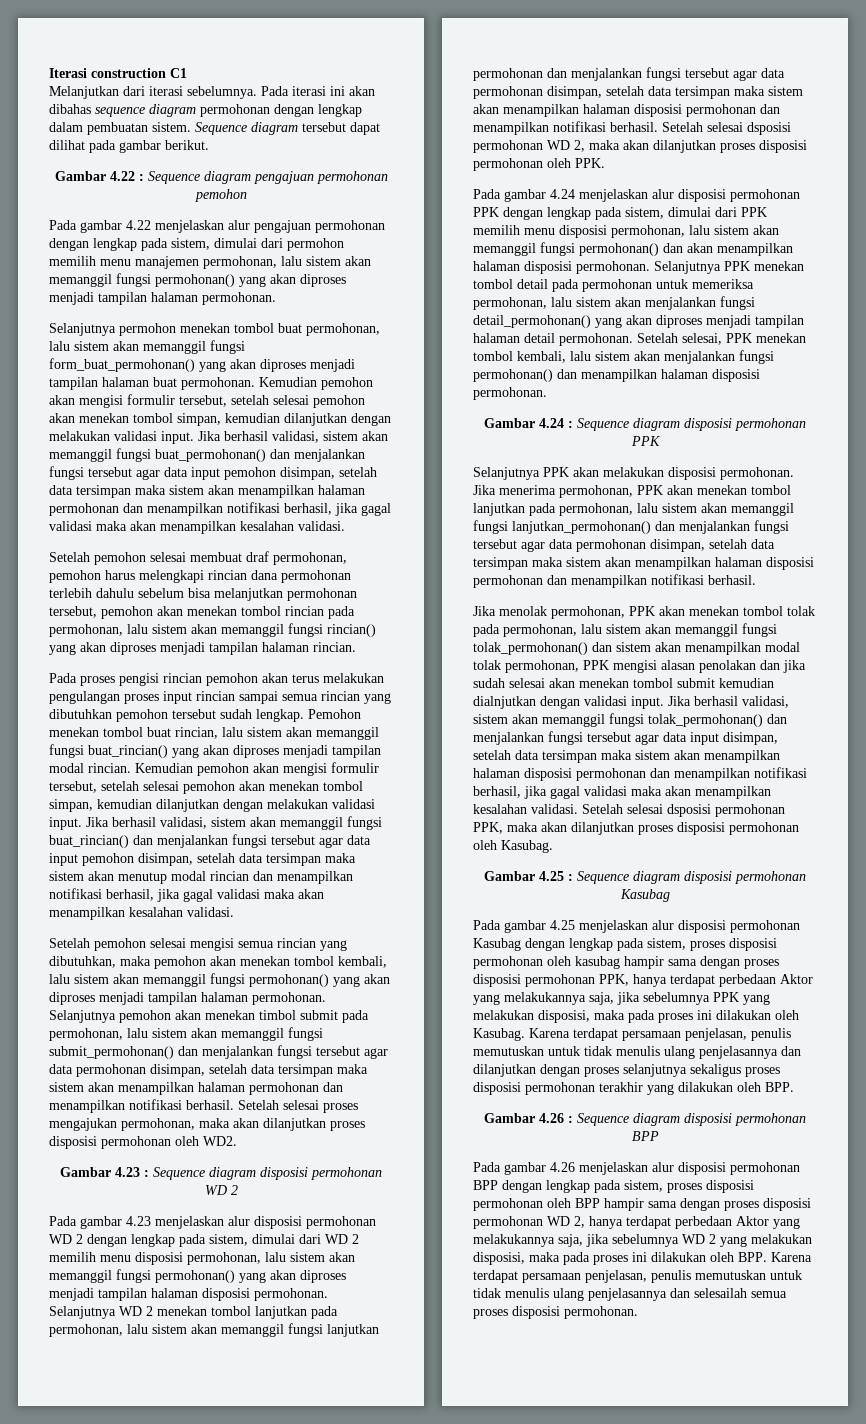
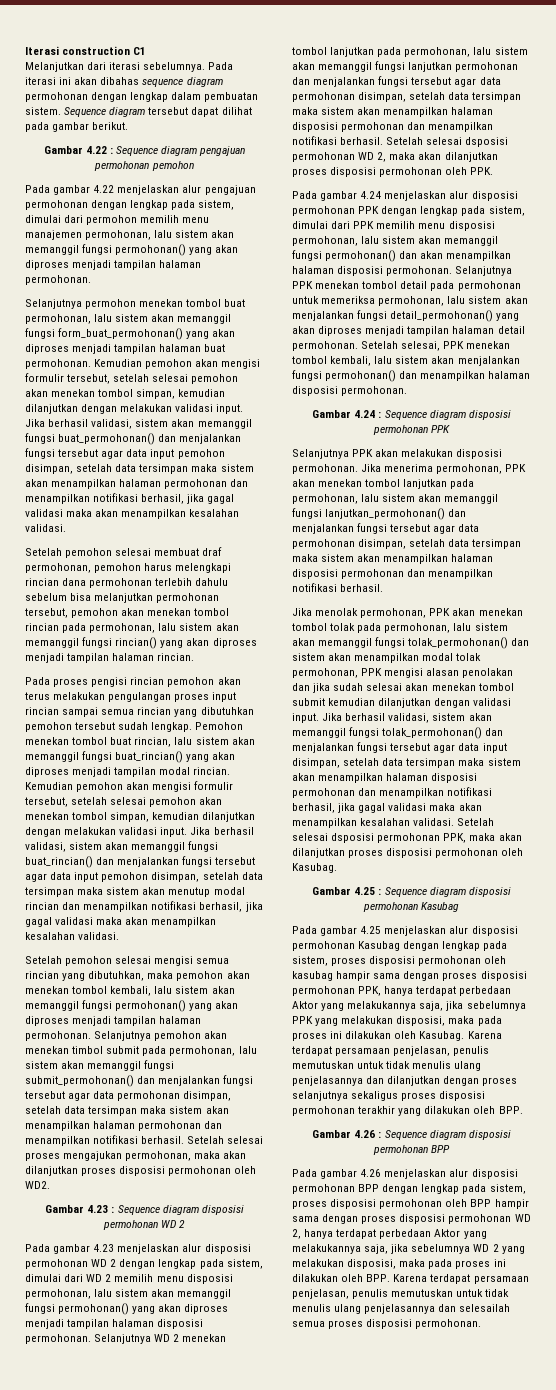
- Jika menolak permohonan, PPK akan menekan tombol tolak pada permohonan, lalu sistem akan memanggil fungsi tolak_permohonan() dan sistem akan menampilkan modal tolak permohonan, PPK mengisi alasan penolakan dan jika sudah selesai akan menekan tombol submit kemudian dialnjutkan dengan validasi input.
+ Jika menolak permohonan, PPK akan menekan tombol tolak pada permohonan, lalu sistem akan memanggil fungsi tolak_permohonan() dan sistem akan menampilkan modal tolak permohonan, PPK mengisi alasan penolakan dan jika sudah selesai akan menekan tombol submit kemudian dilanjutkan dengan validasi input.

